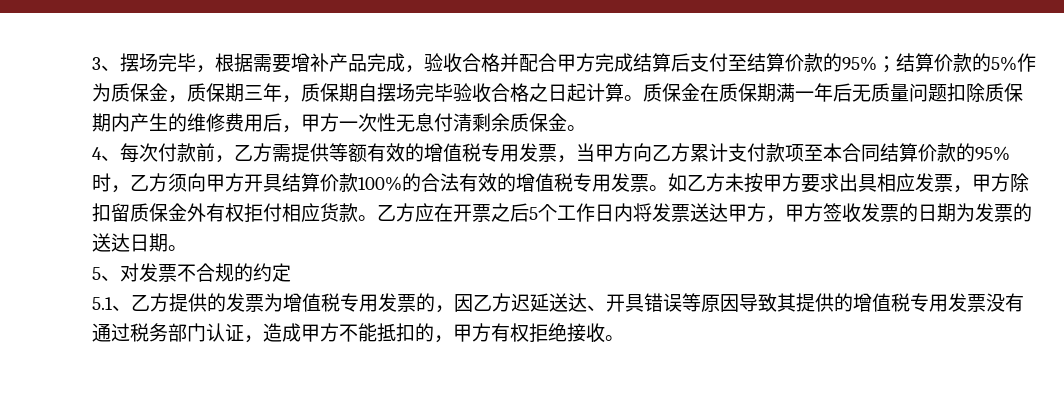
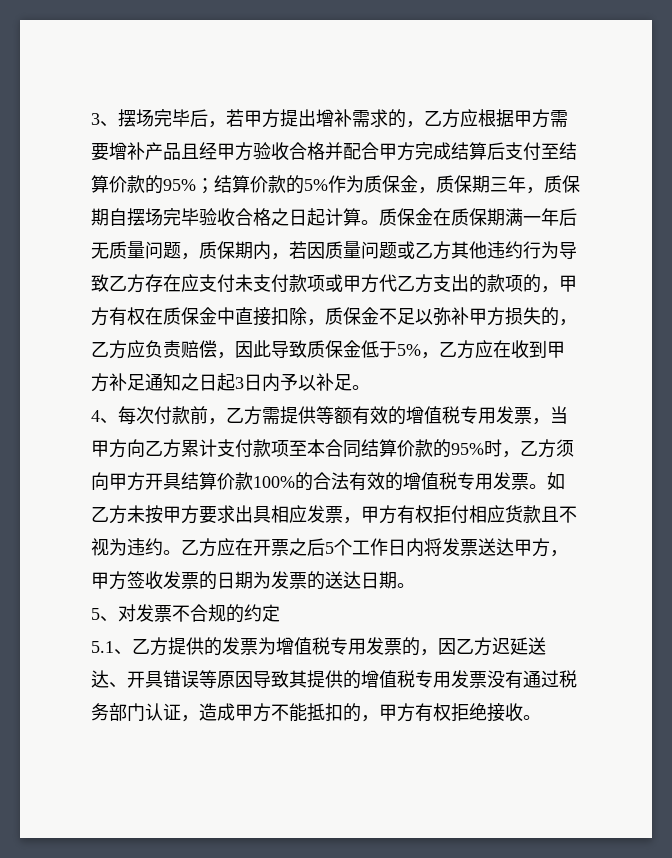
- 3、摆场完毕，根据需要增补产品完成，验收合格并配合甲方完成结算后支付至结算价款的95%；结算价款的5%作为质保金，质保期三年，质保期自摆场完毕验收合格之日起计算。
+ 3、摆场完毕后，若甲方提出增补需求的，乙方应根据甲方需要增补产品且经甲方验收合格并配合甲方完成结算后支付至结算价款的95%；结算价款的5%作为质保金，质保期三年，质保期自摆场完毕验收合格之日起计算。
- 质保金在质保期满一年后无质量问题扣除质保期内产生的维修费用后，甲方一次性无息付清剩余质保金。
+ 质保金在质保期满一年后无质量问题，质保期内，若因质量问题或乙方其他违约行为导致乙方存在应支付未支付款项或甲方代乙方支出的款项的，甲方有权在质保金中直接扣除，质保金不足以弥补甲方损失的，乙方应负责赔偿，因此导致质保金低于5%，乙方应在收到甲方补足通知之日起3日内予以补足。
- 如乙方未按甲方要求出具相应发票，甲方除扣留质保金外有权拒付相应货款。
+ 如乙方未按甲方要求出具相应发票，甲方有权拒付相应货款且不视为违约。

